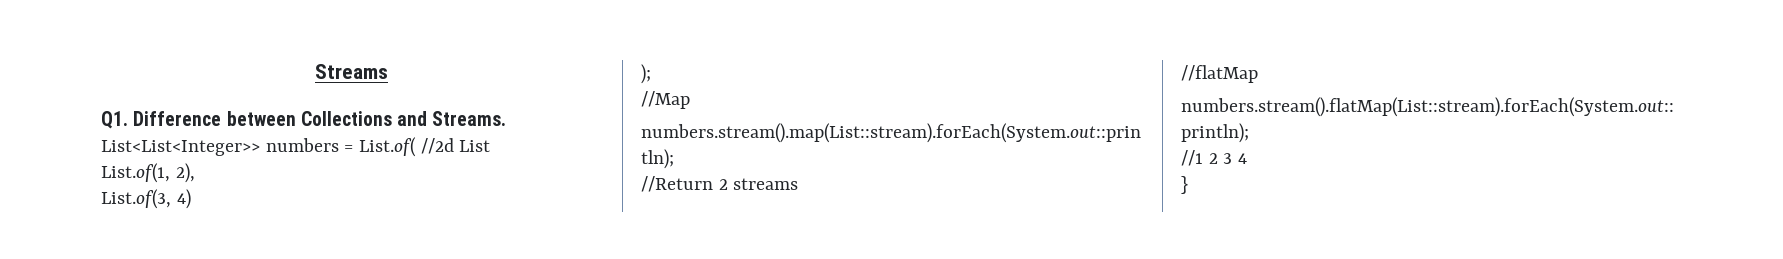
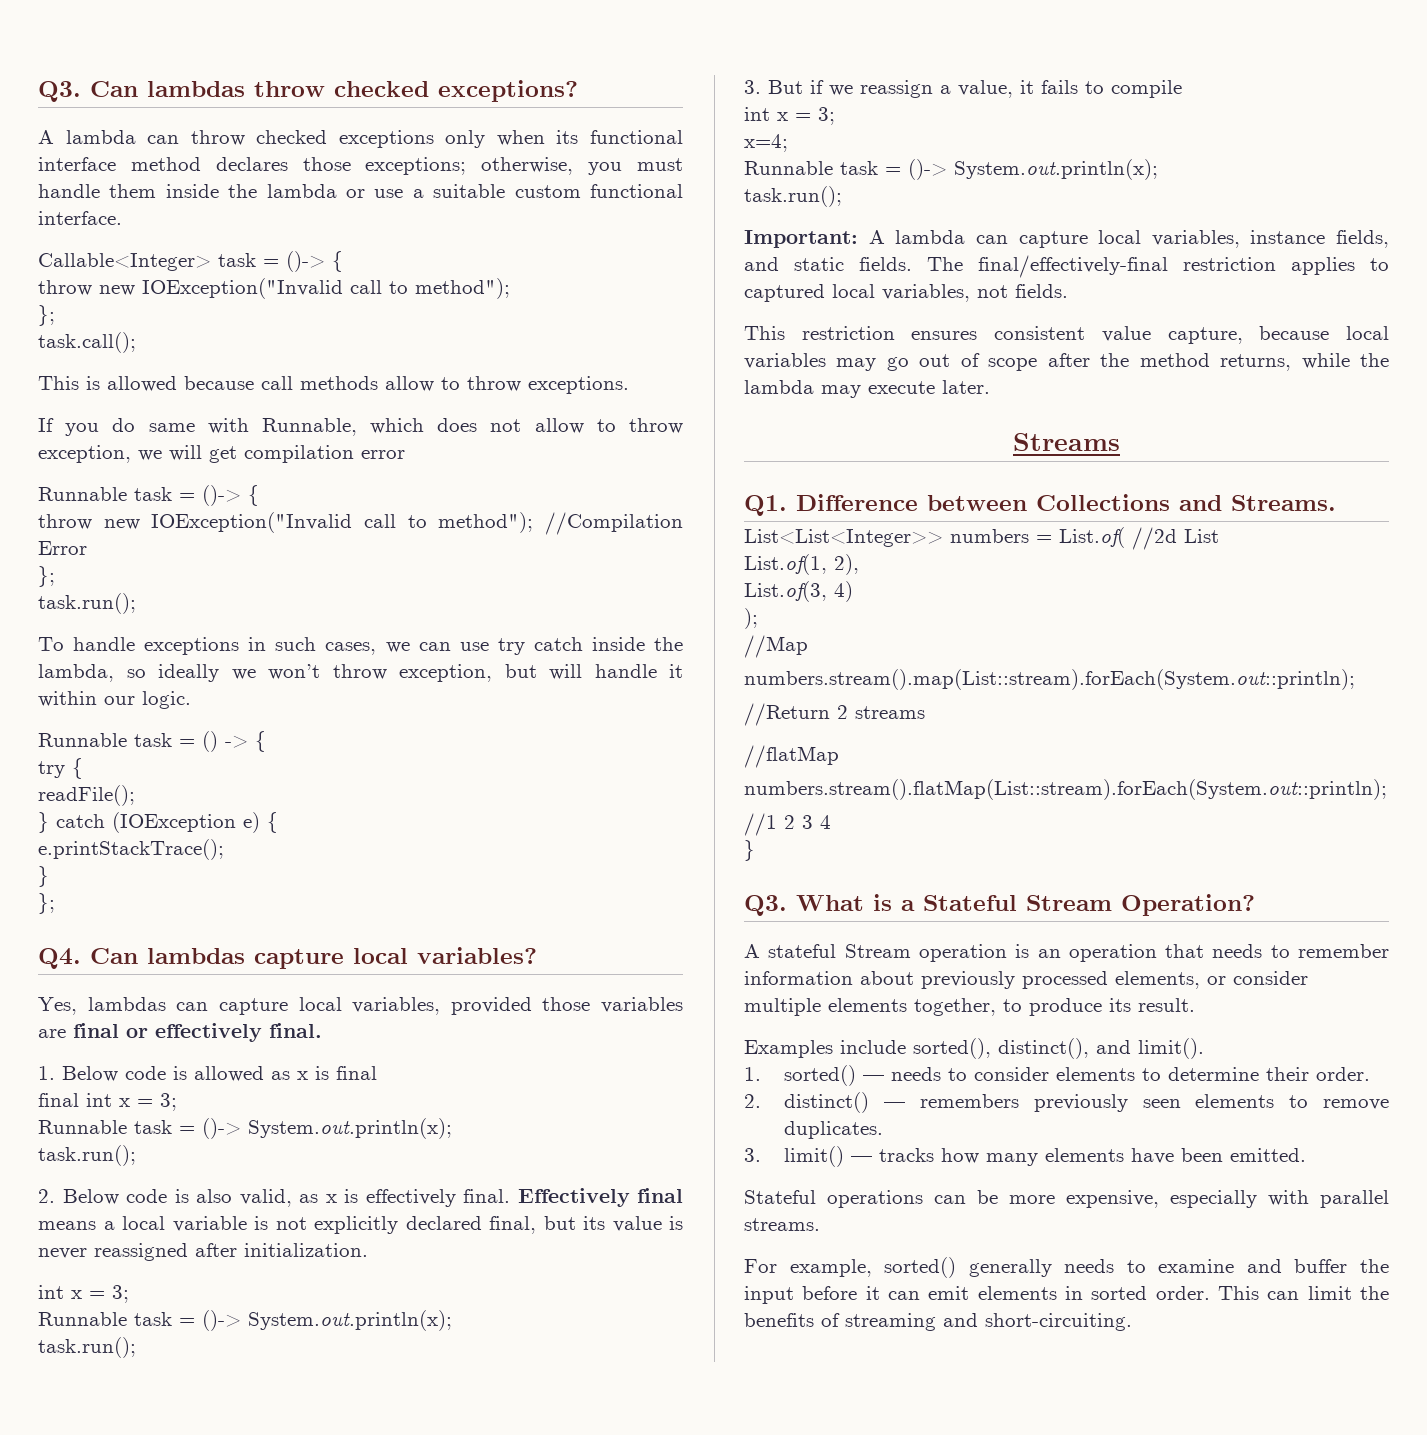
+ Q3. Can lambdas throw checked exceptions?
+ A lambda can throw checked exceptions only when its functional interface method declares those exceptions; otherwise, you must handle them inside the lambda or use a suitable custom functional interface.
+ Callable<Integer> task = ()-> {
+ throw new IOException("Invalid call to method");
+ };
+ task.call();
+ This is allowed because call methods allow to throw exceptions.
+ If you do same with Runnable, which does not allow to throw exception, we will get compilation error
+ Runnable task = ()-> {
+ throw new IOException("Invalid call to method"); //Compilation Error
+ };
+ task.run();
+ To handle exceptions in such cases, we can use try catch inside the lambda, so ideally we won’t throw exception, but will handle it within our logic.
+ Runnable task = () -> {
+ try {
+ readFile();
+ } catch (IOException e) {
+ e.printStackTrace();
+ }
+ };
+ Q4. Can lambdas capture local variables?
+ Yes, lambdas can capture local variables, provided those variables are final or effectively final.
+ 1. Below code is allowed as x is final
+ final int x = 3;
+ Runnable task = ()-> System.out.println(x);
+ task.run();
+ 2. Below code is also valid, as x is effectively final. Effectively final means a local variable is not explicitly declared final, but its value is never reassigned after initialization.
+ int x = 3;
+ Runnable task = ()-> System.out.println(x);
+ task.run();
+ 3. But if we reassign a value, it fails to compile
+ int x = 3;
+ x=4;
+ Runnable task = ()-> System.out.println(x);
+ task.run();
+ Important: A lambda can capture local variables, instance fields, and static fields. The final/effectively-final restriction applies to captured local variables, not fields.
+ This restriction ensures consistent value capture, because local variables may go out of scope after the method returns, while the lambda may execute later.
+ Q3. What is a Stateful Stream Operation?
+ A stateful Stream operation is an operation that needs to remember information about previously processed elements, or consider multiple elements together, to produce its result.
+ Examples include sorted(), distinct(), and limit().
+ 1. sorted() — needs to consider elements to determine their order.
+ 2. distinct() — remembers previously seen elements to remove duplicates.
+ 3. limit() — tracks how many elements have been emitted.
+ Stateful operations can be more expensive, especially with parallel streams.
+ For example, sorted() generally needs to examine and buffer the input before it can emit elements in sorted order. This can limit the benefits of streaming and short-circuiting.

